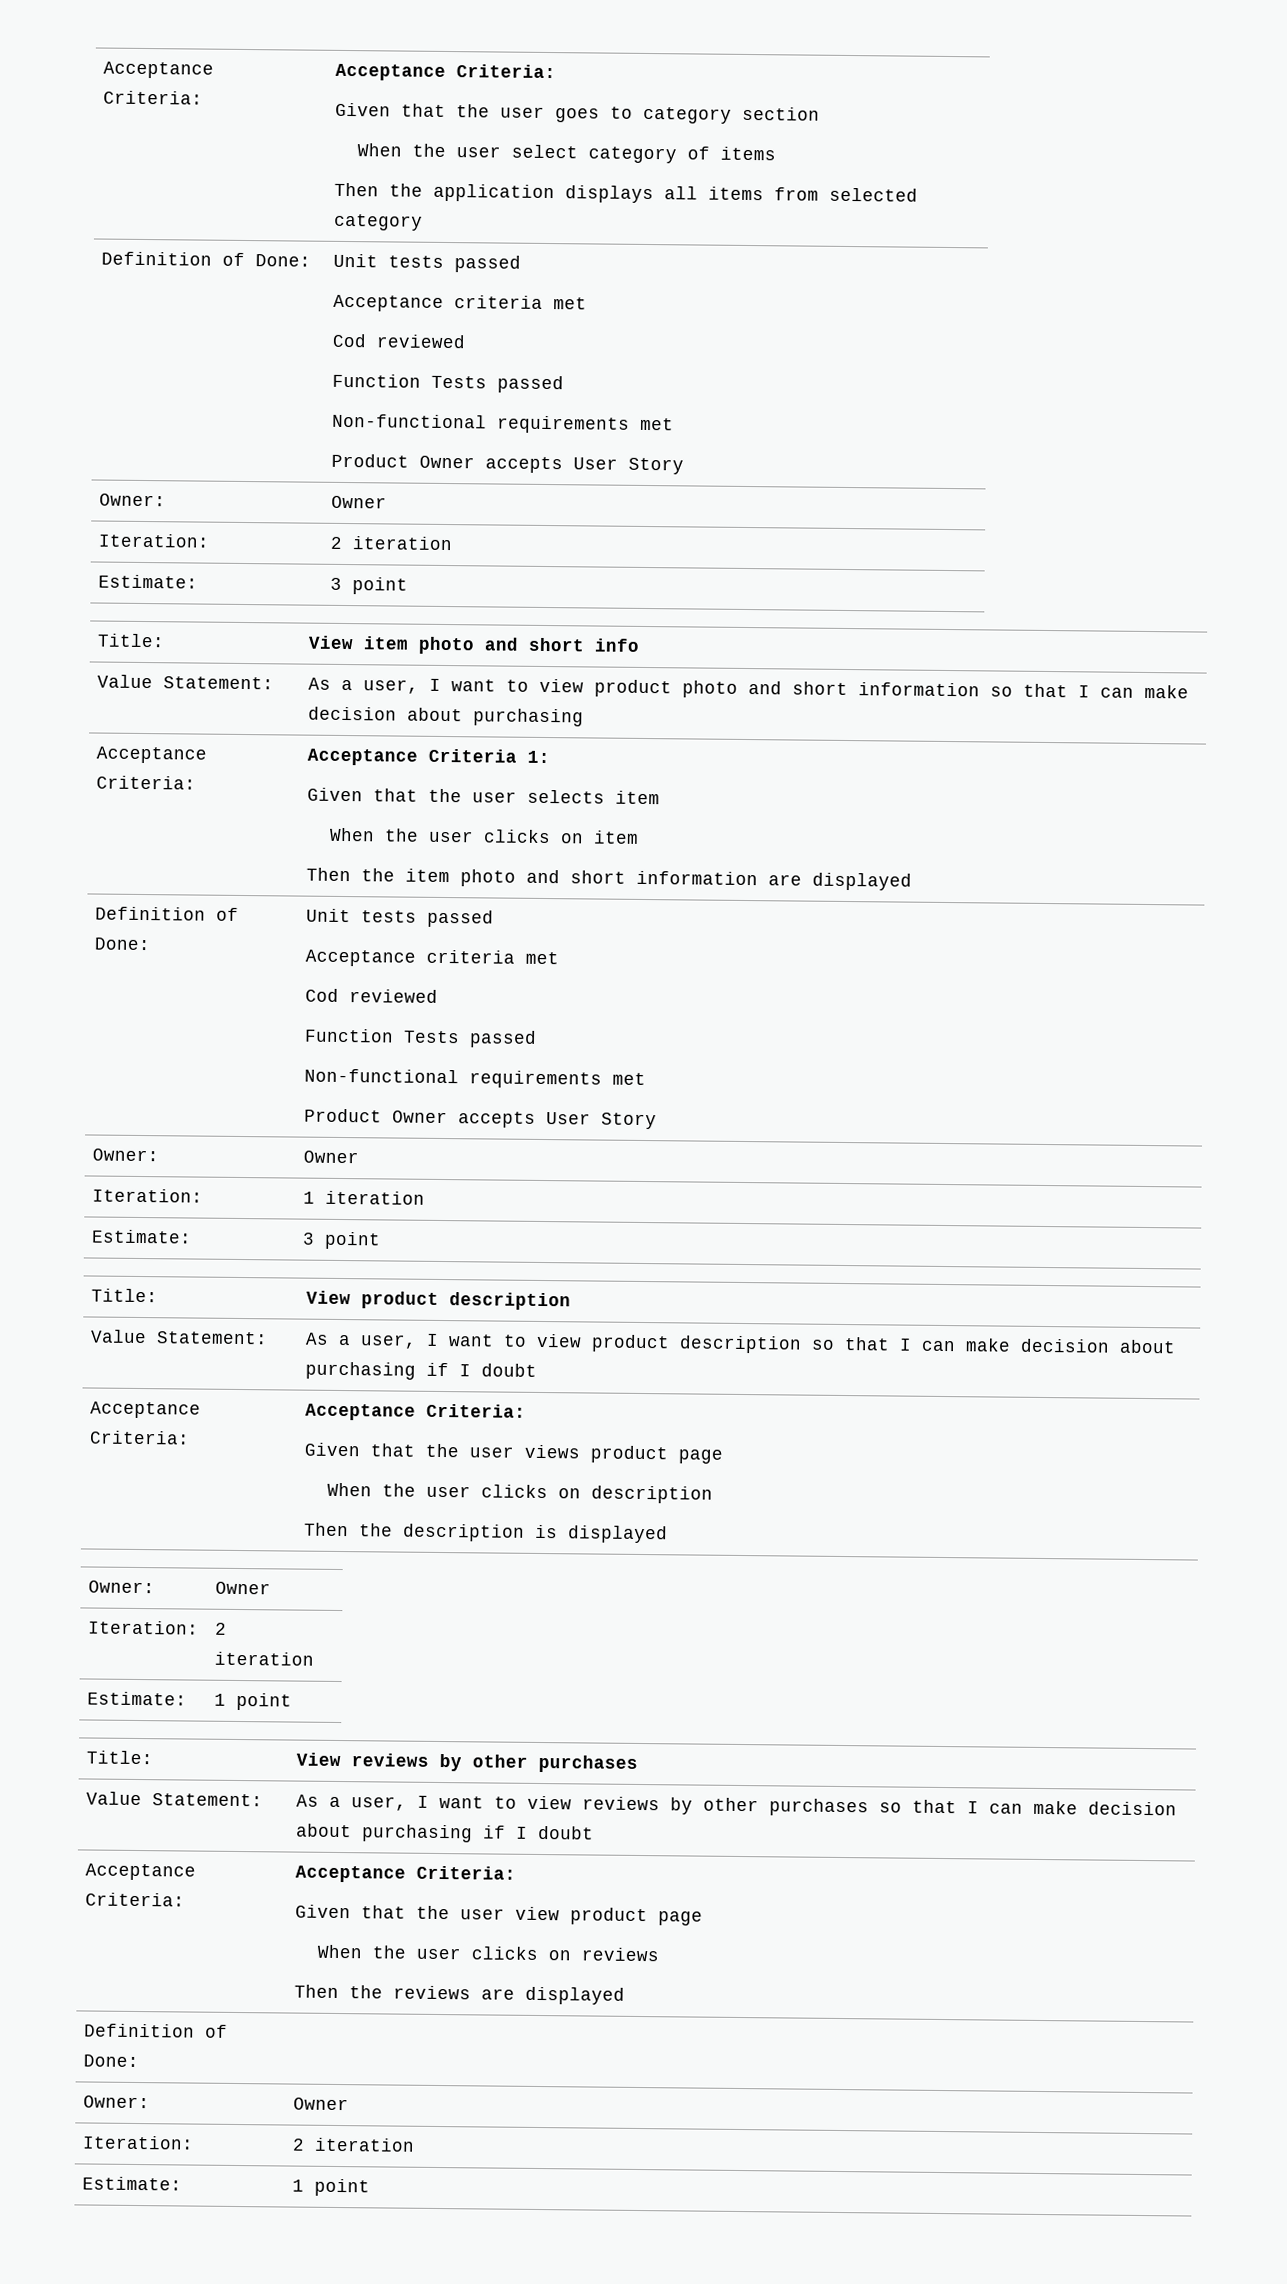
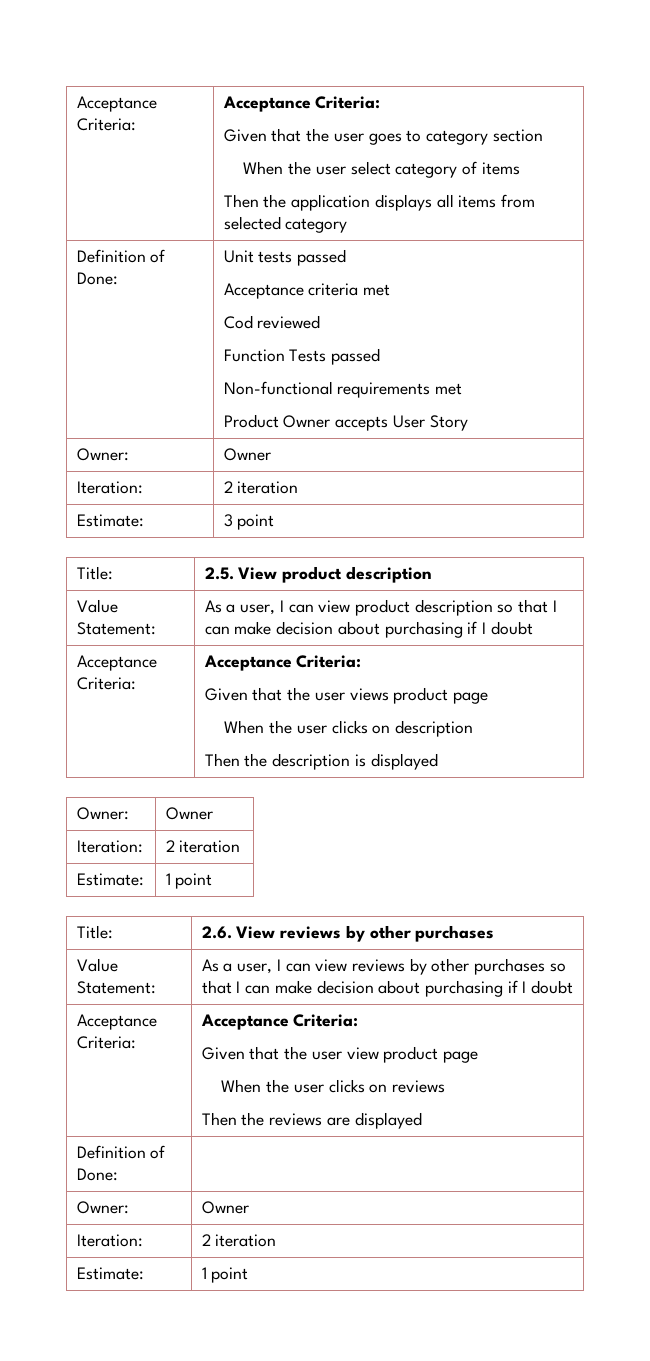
- Title: | View item photo and short info
- Value Statement: | As a user, I want to view product photo and short information so that I can make decision about purchasing
- Acceptance Criteria: | Acceptance Criteria 1:
- Given that the user selects item
- When the user clicks on item
- Then the item photo and short information are displayed
- Definition of Done: | Unit tests passed
- Acceptance criteria met
- Cod reviewed
- Function Tests passed
- Non-functional requirements met
- Product Owner accepts User Story
- Owner: | Owner
- Iteration: | 1 iteration
- Estimate: | 3 point
- Title: | View product description
+ Title: | 2.5. View product description
- Value Statement: | As a user, I want to view product description so that I can make decision about purchasing if I doubt
+ Value Statement: | As a user, I can view product description so that I can make decision about purchasing if I doubt
- Title: | View reviews by other purchases
+ Title: | 2.6. View reviews by other purchases
- Value Statement: | As a user, I want to view reviews by other purchases so that I can make decision about purchasing if I doubt
+ Value Statement: | As a user, I can view reviews by other purchases so that I can make decision about purchasing if I doubt

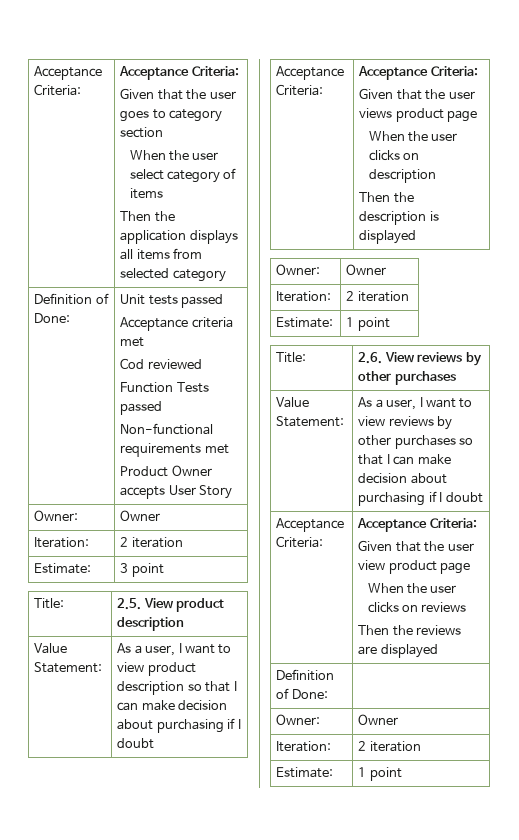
- Value Statement: | As a user, I can view product description so that I can make decision about purchasing if I doubt
+ Value Statement: | As a user, I want to view product description so that I can make decision about purchasing if I doubt
- Value Statement: | As a user, I can view reviews by other purchases so that I can make decision about purchasing if I doubt
+ Value Statement: | As a user, I want to view reviews by other purchases so that I can make decision about purchasing if I doubt

